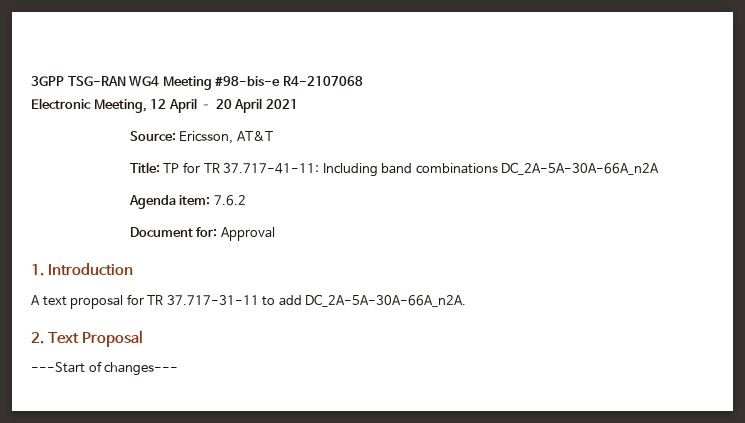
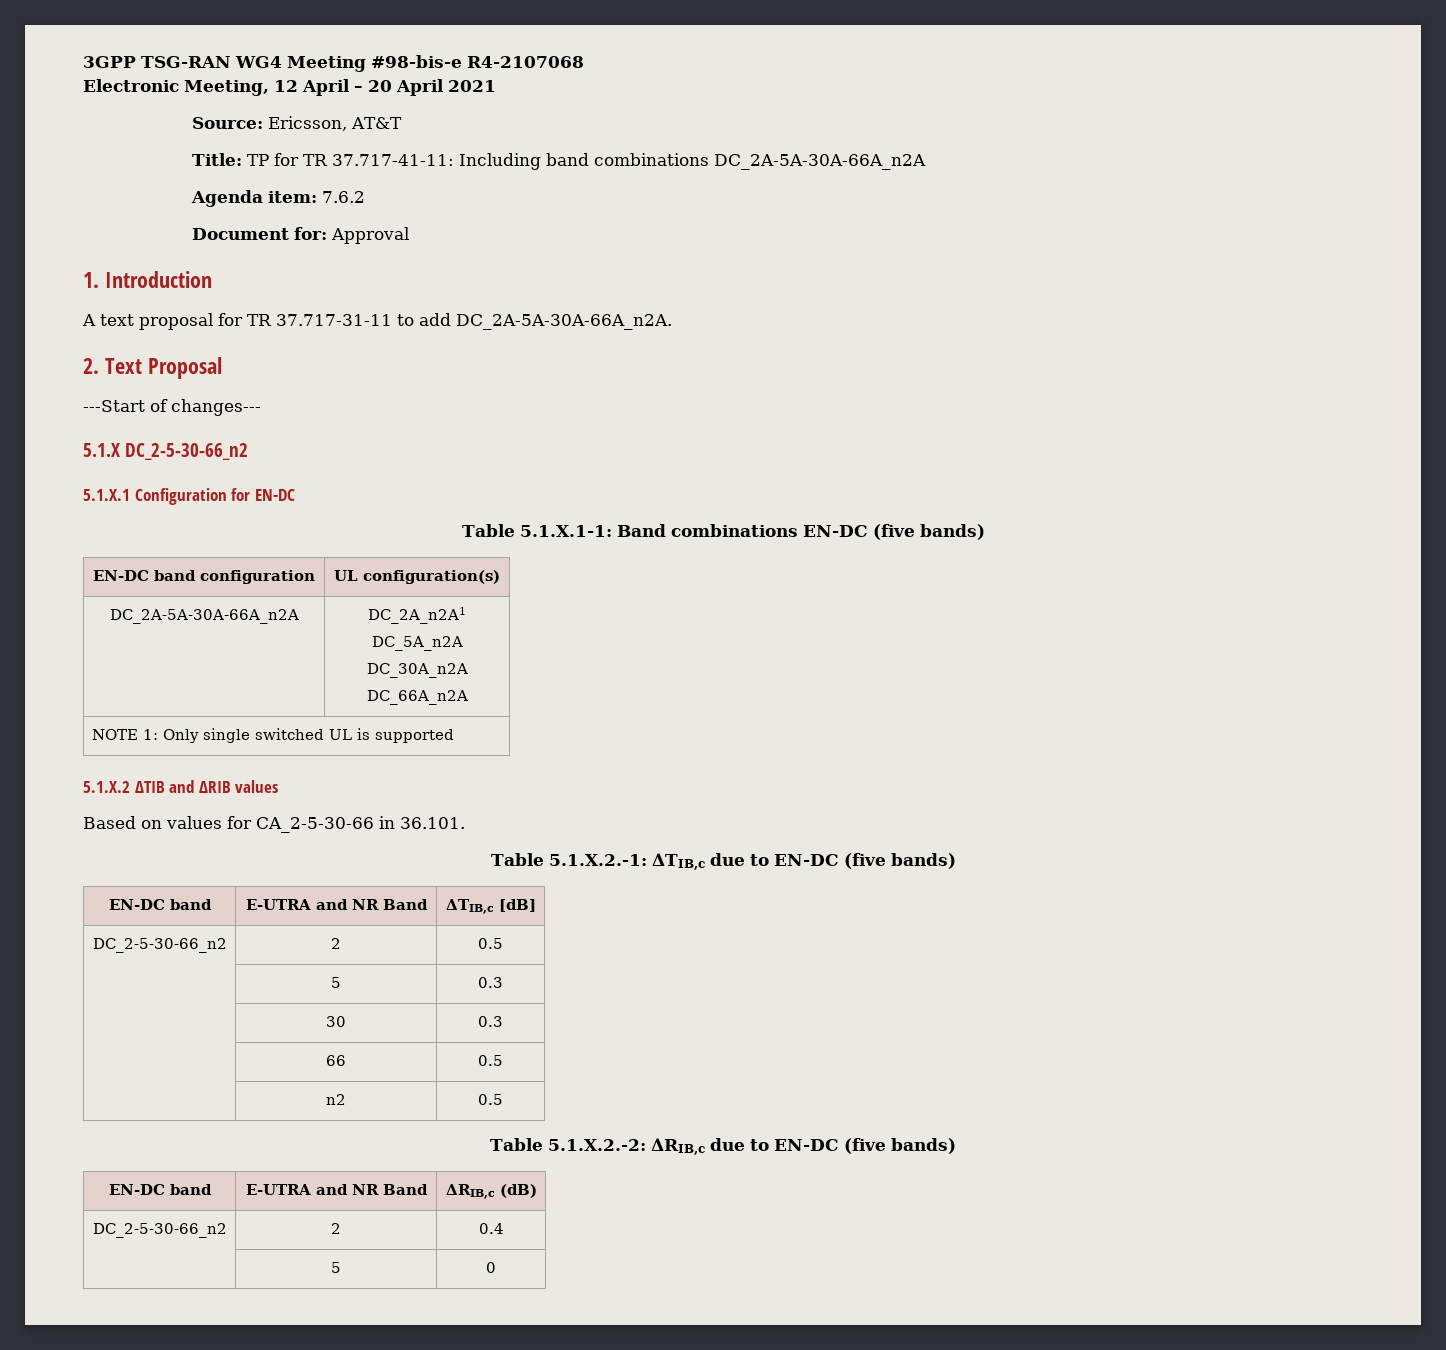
+ 5.1.X DC_2-5-30-66_n2
+ 5.1.X.1 Configuration for EN-DC
+ Table 5.1.X.1-1: Band combinations EN-DC (five bands)
+ EN-DC band configuration | UL configuration(s)
+ DC_2A-5A-30A-66A_n2A | DC_2A_n2A1
+ DC_5A_n2A
+ DC_30A_n2A
+ DC_66A_n2A
+ NOTE 1: Only single switched UL is supported
+ 5.1.X.2 ∆TIB and ∆RIB values
+ Based on values for CA_2-5-30-66 in 36.101.
+ Table 5.1.X.2.-1: ΔTIB,c due to EN-DC (five bands)
+ EN-DC band | E-UTRA and NR Band | ΔTIB,c [dB]
+ DC_2-5-30-66_n2 | 2 | 0.5
+ | 5 | 0.3
+ | 30 | 0.3
+ | 66 | 0.5
+ | n2 | 0.5
+ Table 5.1.X.2.-2: ΔRIB,c due to EN-DC (five bands)
+ EN-DC band | E-UTRA and NR Band | ΔRIB,c (dB)
+ DC_2-5-30-66_n2 | 2 | 0.4
+ | 5 | 0

